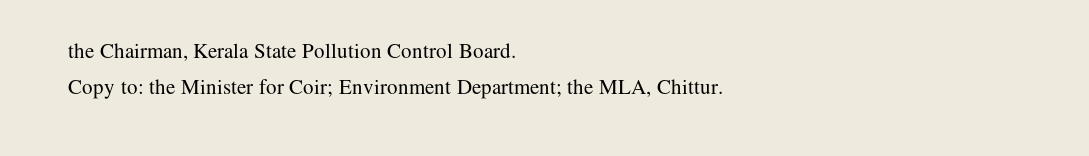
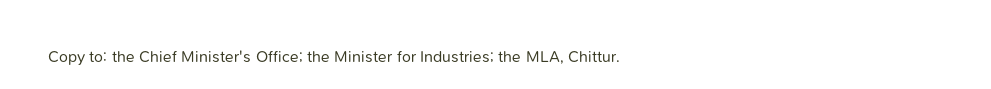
- the Chairman, Kerala State Pollution Control Board.
- Copy to: the Minister for Coir; Environment Department; the MLA, Chittur.
+ Copy to: the Chief Minister's Office; the Minister for Industries; the MLA, Chittur.

